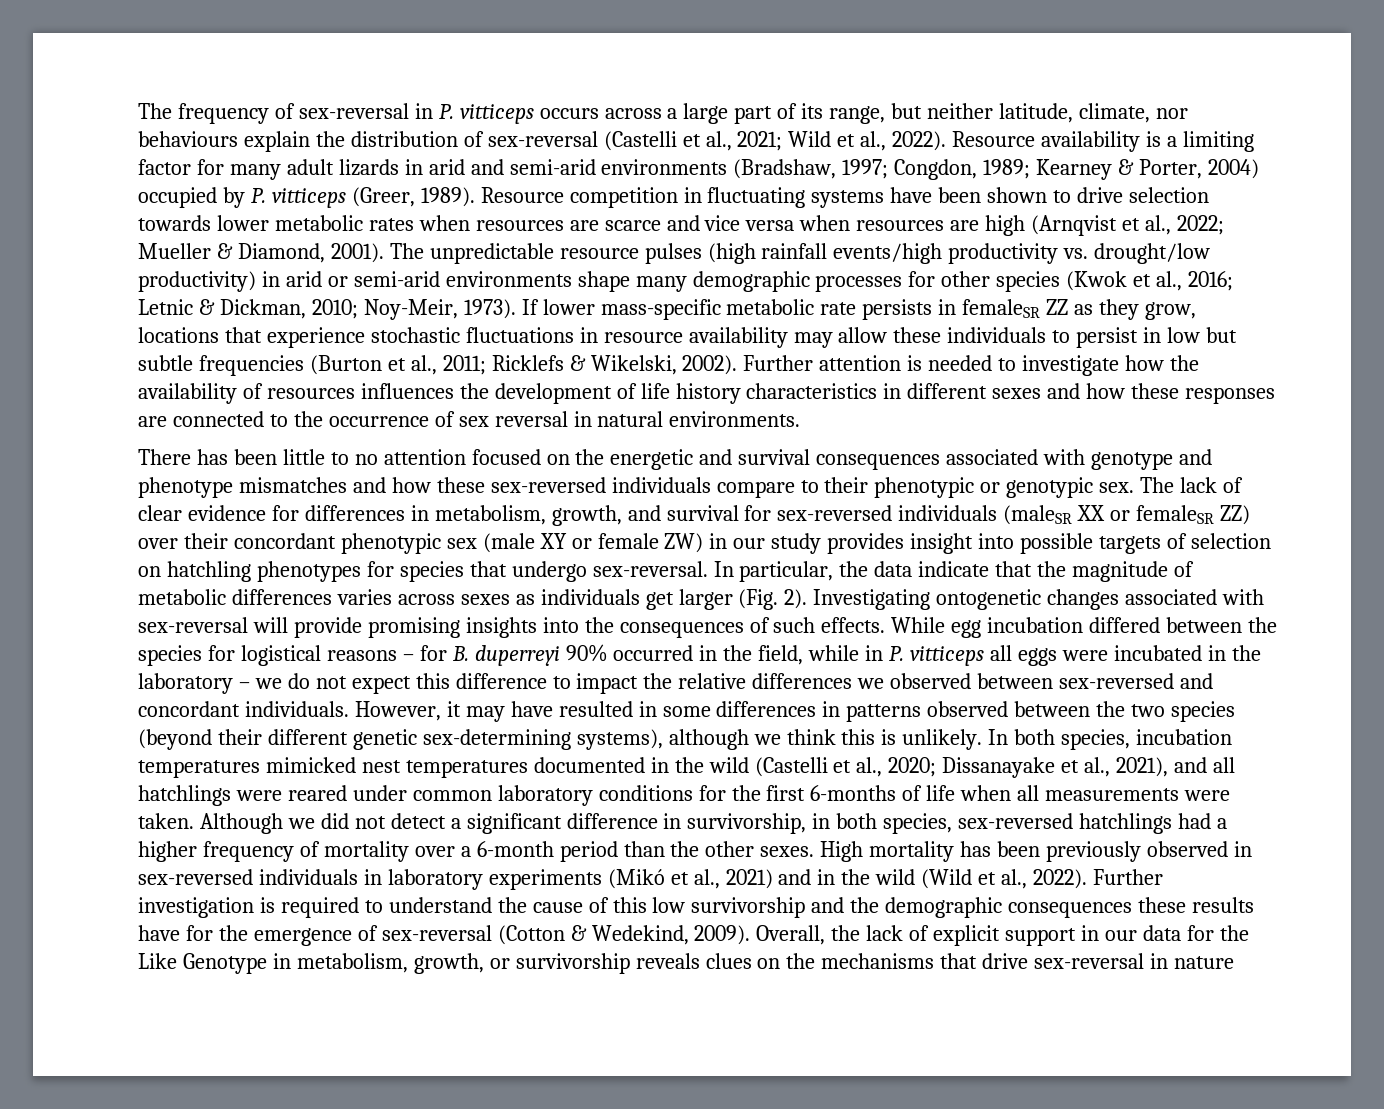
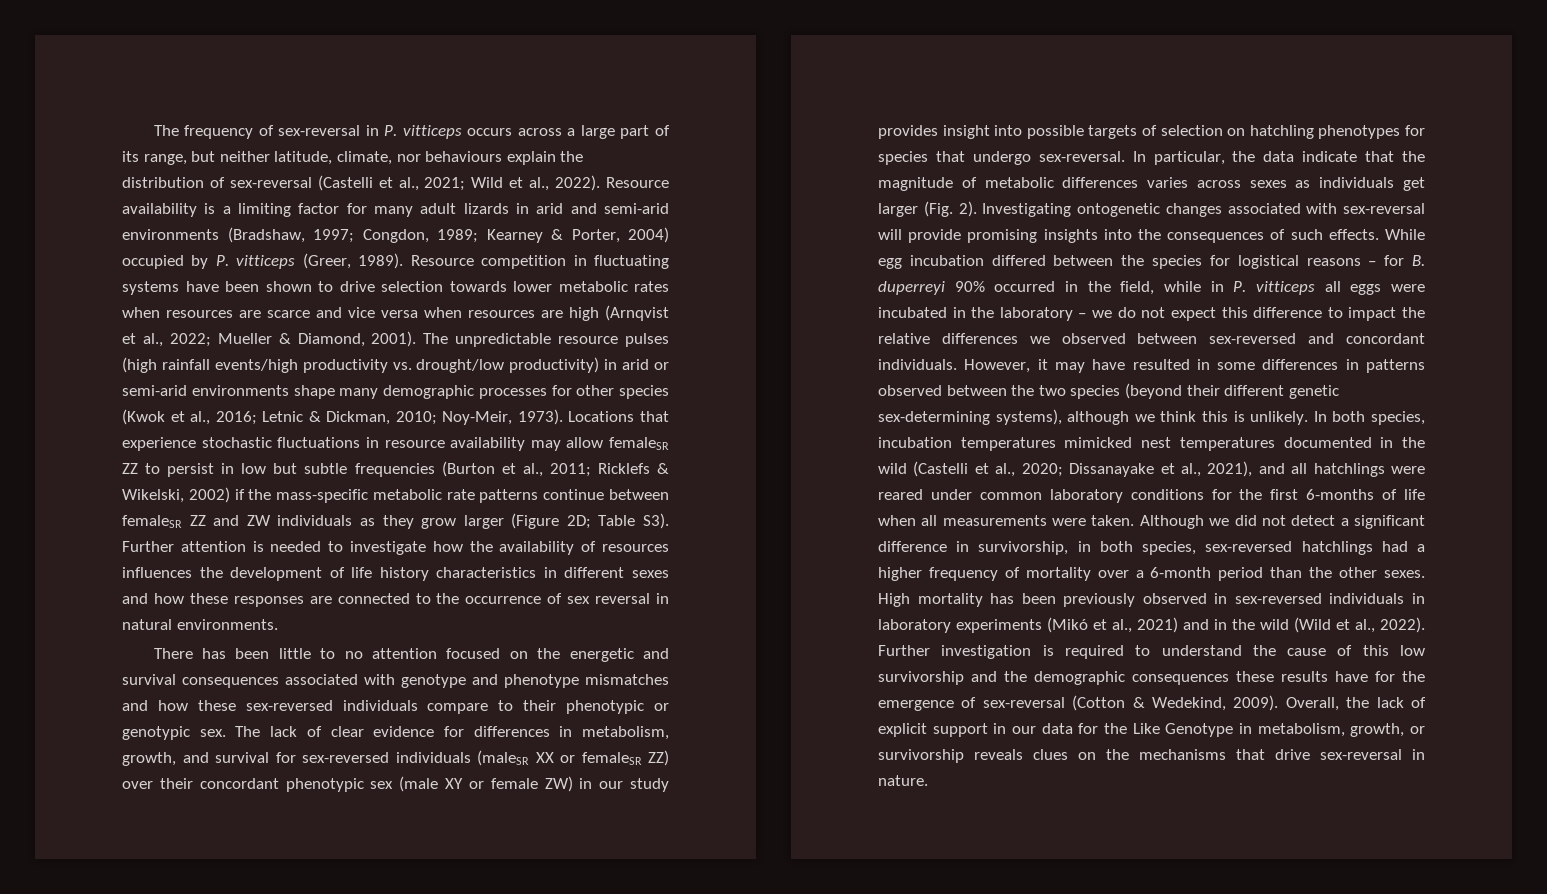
- If lower mass-specific metabolic rate persists in femaleSR ZZ as they grow, locations that experience stochastic fluctuations in resource availability may allow these individuals to persist in low but subtle frequencies (Burton et al., 2011; Ricklefs & Wikelski, 2002). Further attention is needed to investigate how the availability of resources influences the development of life history characteristics in different sexes and how these responses are connected to the occurrence of sex reversal in natural environments.
+ Locations that experience stochastic fluctuations in resource availability may allow femaleSR ZZ to persist in low but subtle frequencies (Burton et al., 2011; Ricklefs & Wikelski, 2002) if the mass-specific metabolic rate patterns continue between femaleSR ZZ and ZW individuals as they grow larger (Figure 2D; Table S3). Further attention is needed to investigate how the availability of resources influences the development of life history characteristics in different sexes and how these responses are connected to the occurrence of sex reversal in natural environments.
- Overall, the lack of explicit support in our data for the Like Genotype in metabolism, growth, or survivorship reveals clues on the mechanisms that drive sex-reversal in nature
+ Overall, the lack of explicit support in our data for the Like Genotype in metabolism, growth, or survivorship reveals clues on the mechanisms that drive sex-reversal in nature.

